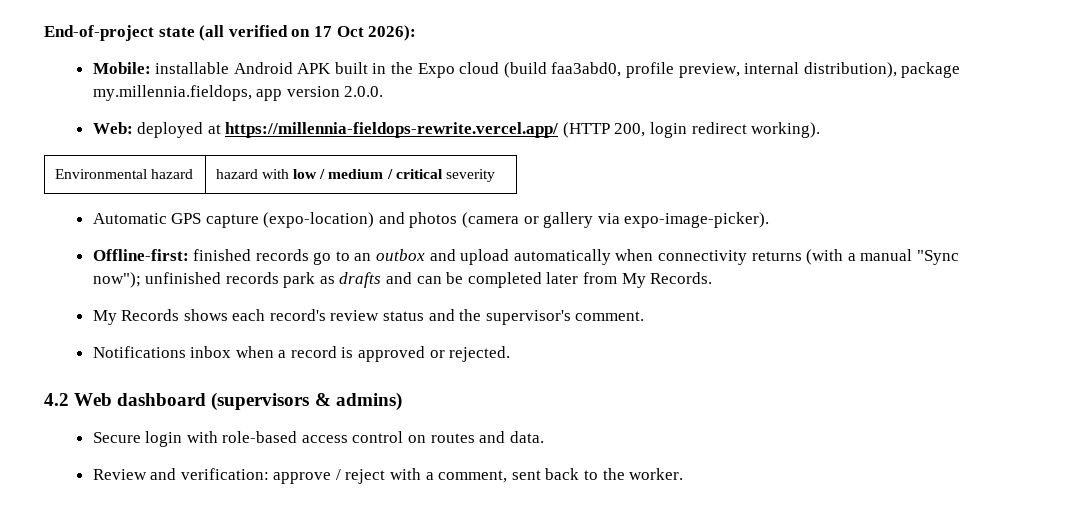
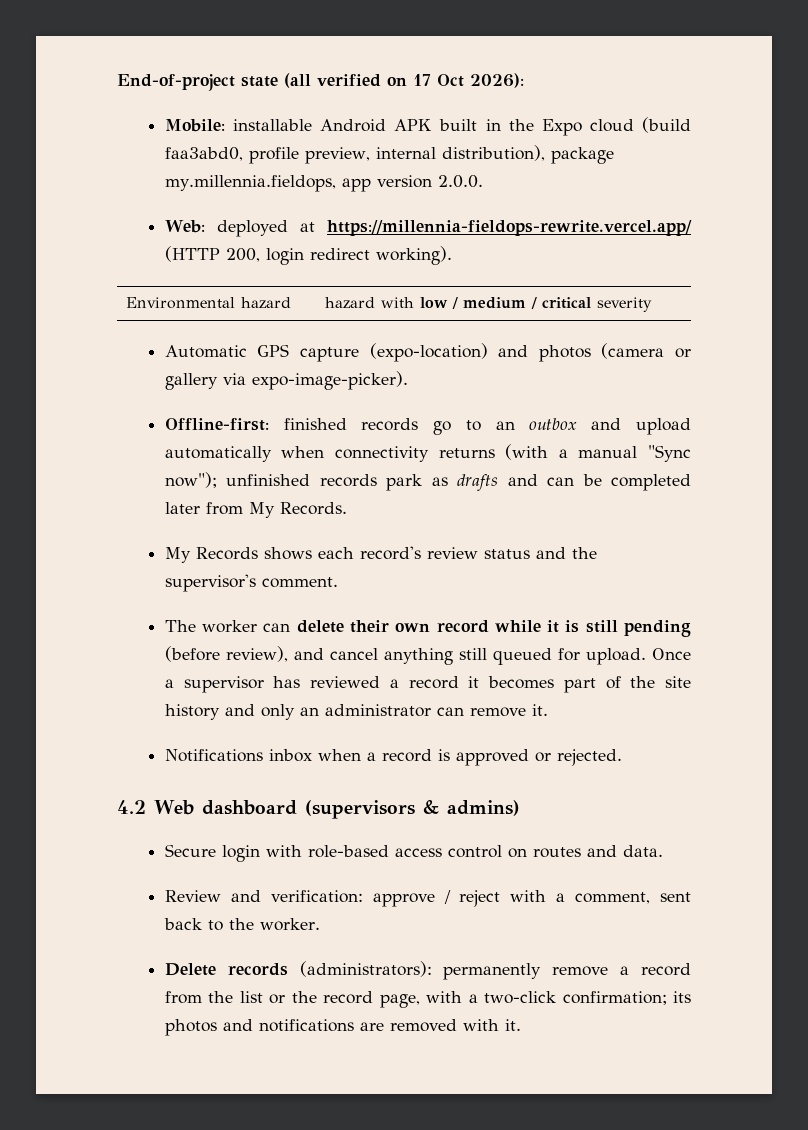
+ The worker can delete their own record while it is still pending (before review), and cancel anything still queued for upload. Once a supervisor has reviewed a record it becomes part of the site history and only an administrator can remove it.
+ Delete records (administrators): permanently remove a record from the list or the record page, with a two-click confirmation; its photos and notifications are removed with it.

